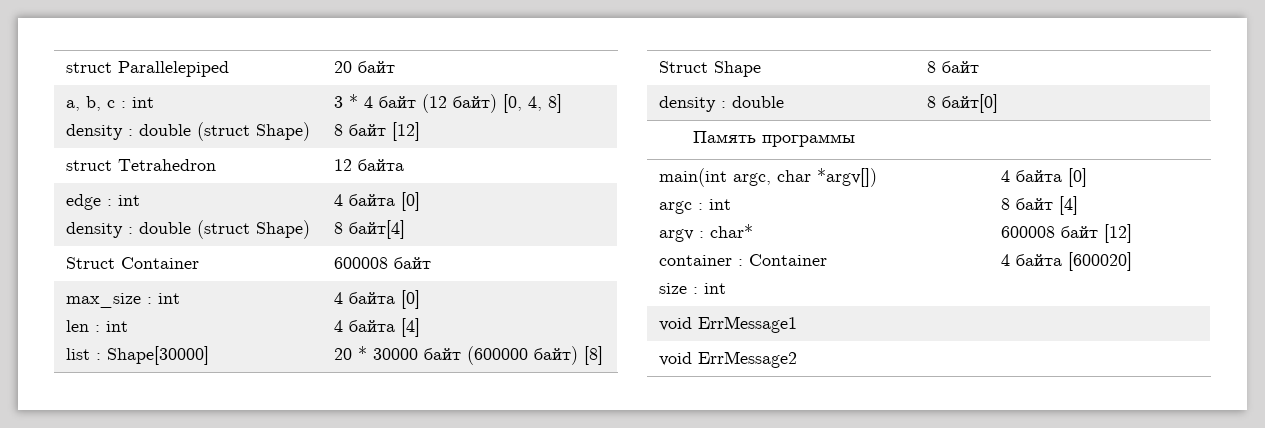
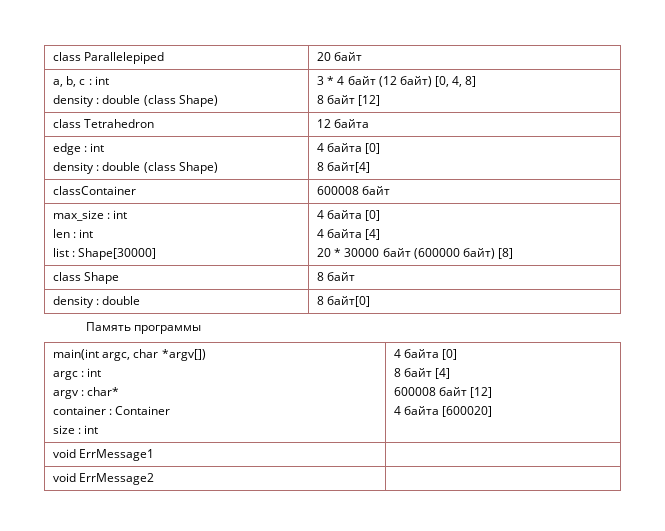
- struct Parallelepiped | 20 байт
+ class Parallelepiped | 20 байт
  a, b, c : int
- density : double (struct Shape) | 3 * 4 байт (12 байт) [0, 4, 8]
+ density : double (class Shape) | 3 * 4 байт (12 байт) [0, 4, 8]
- struct Tetrahedron | 12 байта
+ class Tetrahedron | 12 байта
  edge : int
- density : double (struct Shape) | 4 байта [0]
+ density : double (class Shape) | 4 байта [0]
- Struct Container | 600008 байт
+ classContainer | 600008 байт
- Struct Shape | 8 байт
+ class Shape | 8 байт

